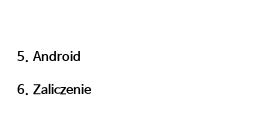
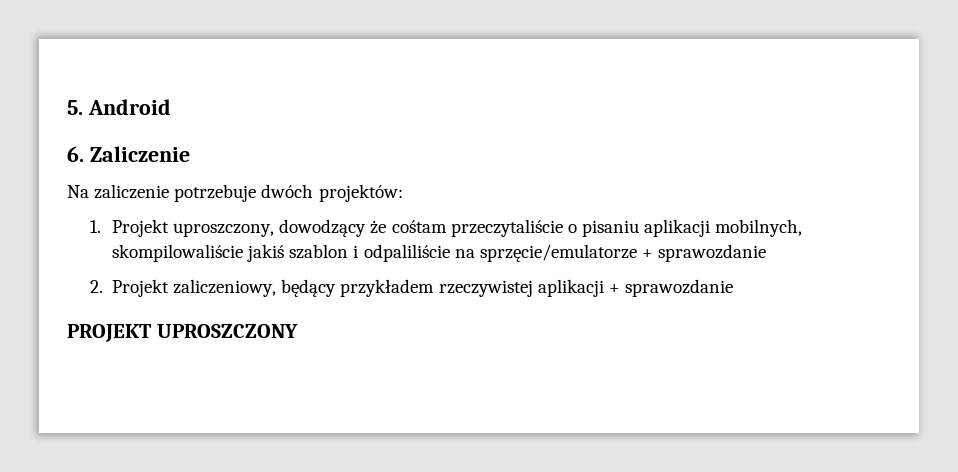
+ Na zaliczenie potrzebuje dwóch projektów:
+ 1. Projekt uproszczony, dowodzący że cośtam przeczytaliście o pisaniu aplikacji mobilnych, skompilowaliście jakiś szablon i odpaliliście na sprzęcie/emulatorze + sprawozdanie
+ 2. Projekt zaliczeniowy, będący przykładem rzeczywistej aplikacji + sprawozdanie
+ PROJEKT UPROSZCZONY

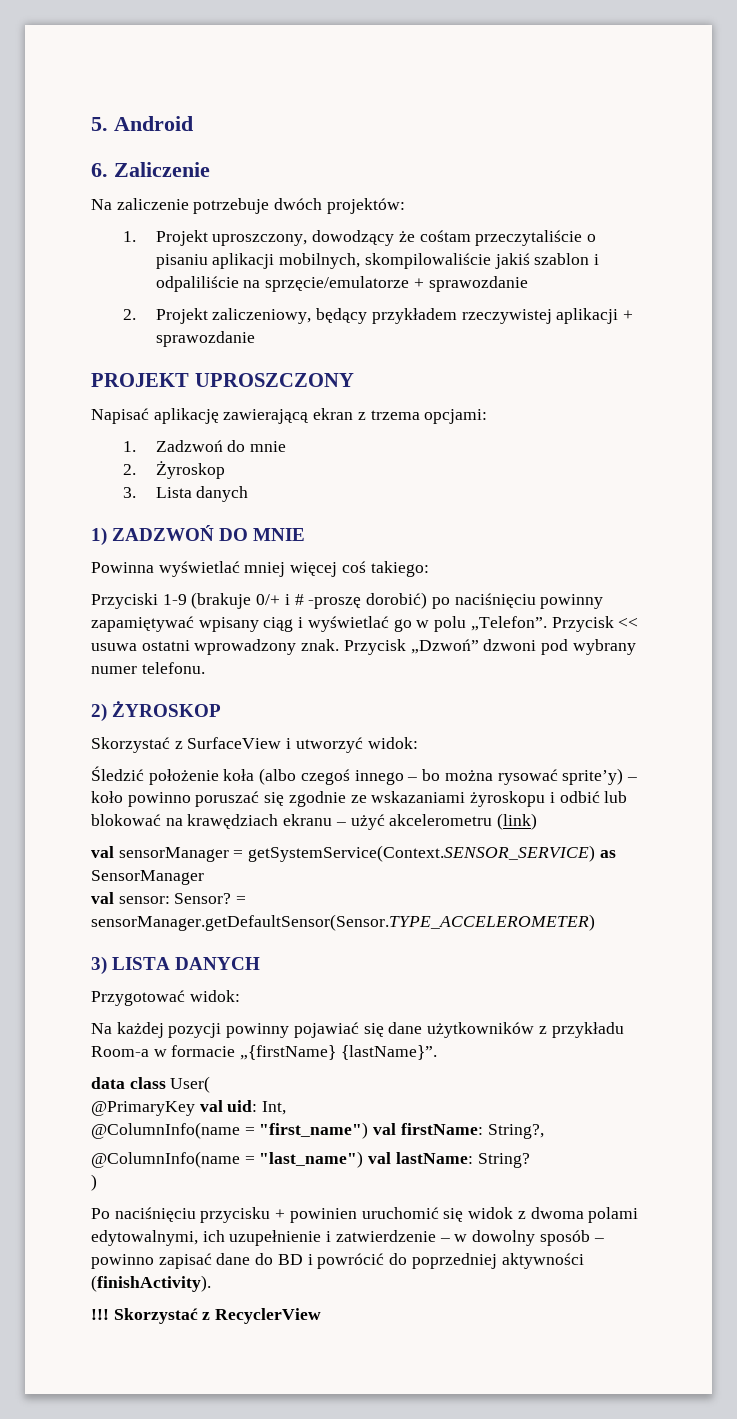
+ Napisać aplikację zawierającą ekran z trzema opcjami:
+ 1. Zadzwoń do mnie
+ 2. Żyroskop
+ 3. Lista danych
+ 1) ZADZWOŃ DO MNIE
+ Powinna wyświetlać mniej więcej coś takiego:
+ Przyciski 1-9 (brakuje 0/+ i # -proszę dorobić) po naciśnięciu powinny zapamiętywać wpisany ciąg i wyświetlać go w polu „Telefon”. Przycisk << usuwa ostatni wprowadzony znak. Przycisk „Dzwoń” dzwoni pod wybrany numer telefonu.
+ 2) ŻYROSKOP
+ Skorzystać z SurfaceView i utworzyć widok:
+ Śledzić położenie koła (albo czegoś innego – bo można rysować sprite’y) – koło powinno poruszać się zgodnie ze wskazaniami żyroskopu i odbić lub blokować na krawędziach ekranu – użyć akcelerometru (link)
+ val sensorManager = getSystemService(Context.SENSOR_SERVICE) as SensorManager
+ val sensor: Sensor? = sensorManager.getDefaultSensor(Sensor.TYPE_ACCELEROMETER)
+ 3) LISTA DANYCH
+ Przygotować widok:
+ Na każdej pozycji powinny pojawiać się dane użytkowników z przykładu Room-a w formacie „{firstName} {lastName}”.
+ data class User(
+ @PrimaryKey val uid: Int,
+ @ColumnInfo(name = "first_name") val firstName: String?,
+ @ColumnInfo(name = "last_name") val lastName: String?
+ )
+ Po naciśnięciu przycisku + powinien uruchomić się widok z dwoma polami edytowalnymi, ich uzupełnienie i zatwierdzenie – w dowolny sposób – powinno zapisać dane do BD i powrócić do poprzedniej aktywności (finishActivity).
+ !!! Skorzystać z RecyclerView

